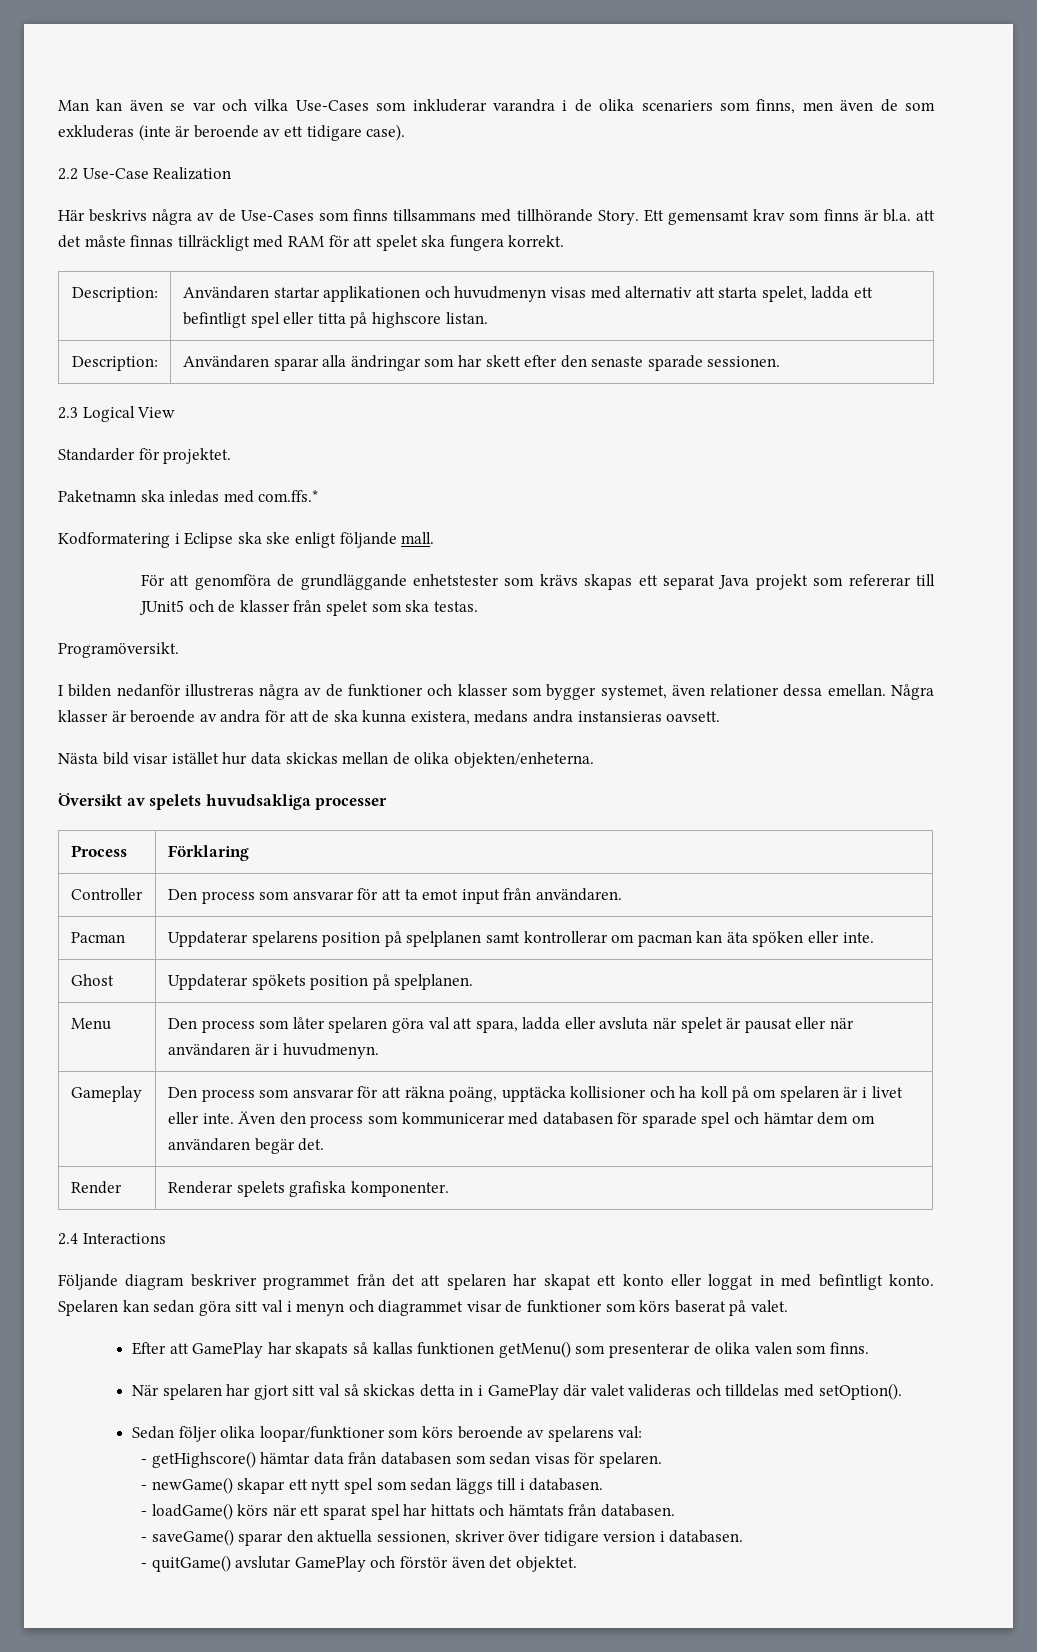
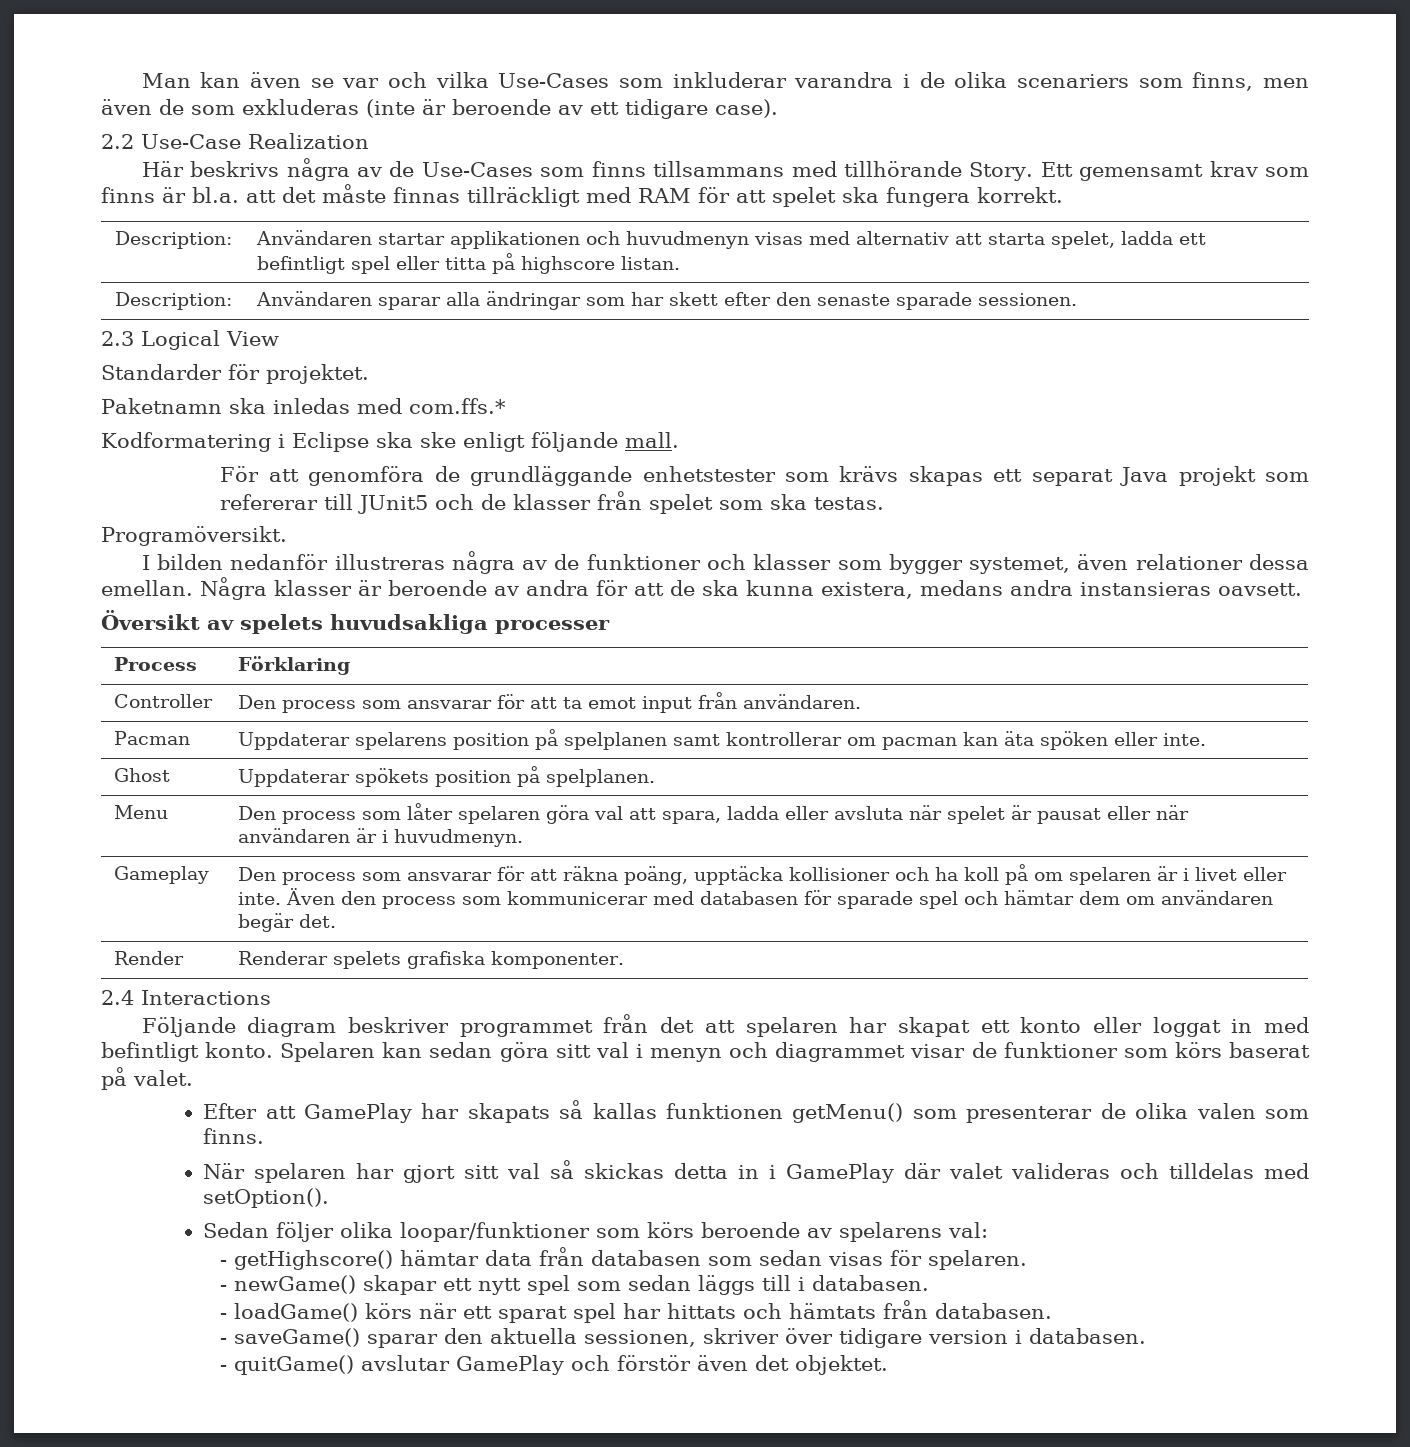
- Nästa bild visar istället hur data skickas mellan de olika objekten/enheterna.

